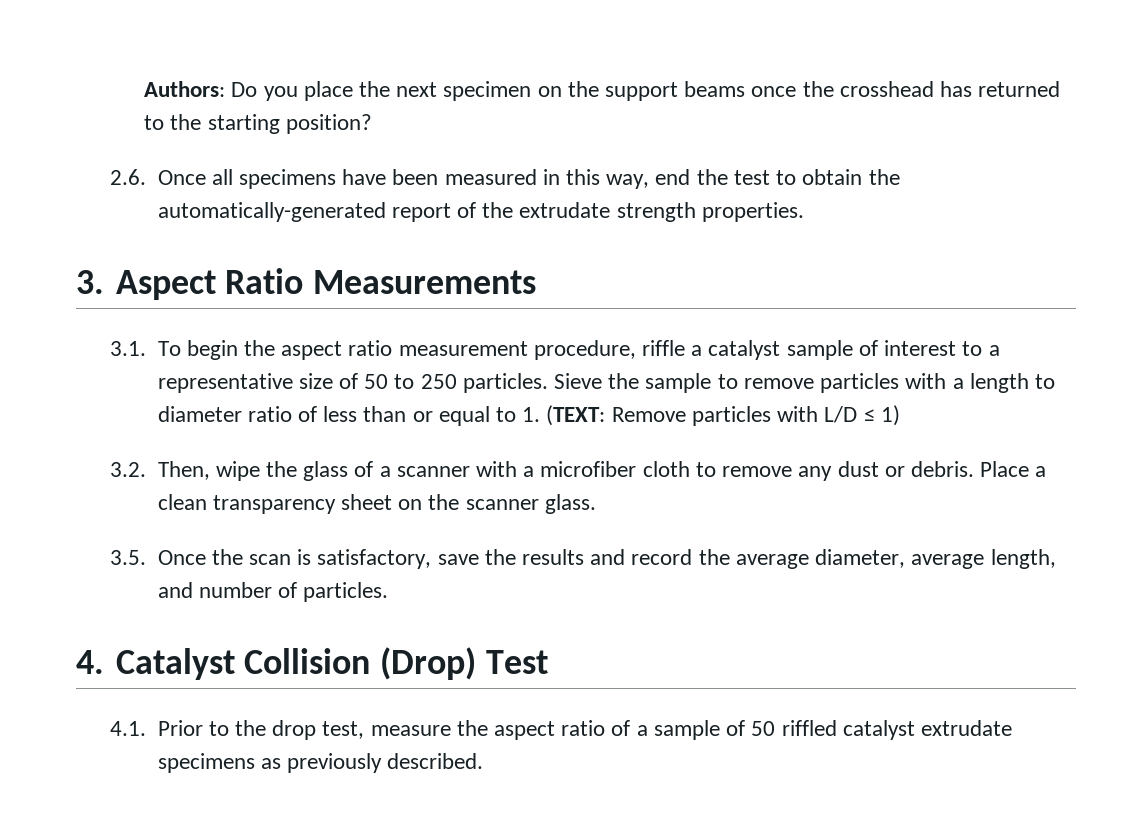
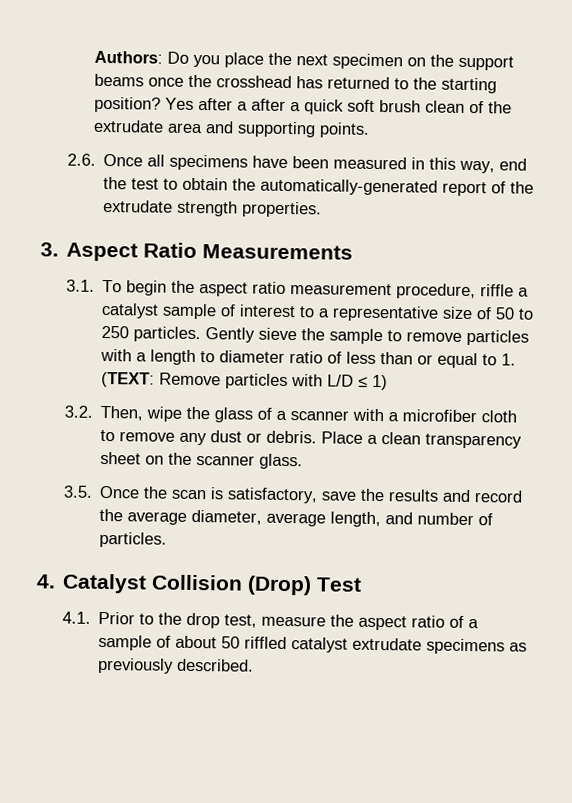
+ Yes after a after a quick soft brush clean of the extrudate area and supporting points.
- Sieve the sample to remove particles with a length to diameter ratio of less than or equal to 1. (TEXT: Remove particles with L/D ≤ 1)
+ Gently sieve the sample to remove particles with a length to diameter ratio of less than or equal to 1. (TEXT: Remove particles with L/D ≤ 1)
- 4.1. Prior to the drop test, measure the aspect ratio of a sample of 50 riffled catalyst extrudate specimens as previously described.
+ 4.1. Prior to the drop test, measure the aspect ratio of a sample of about 50 riffled catalyst extrudate specimens as previously described.

